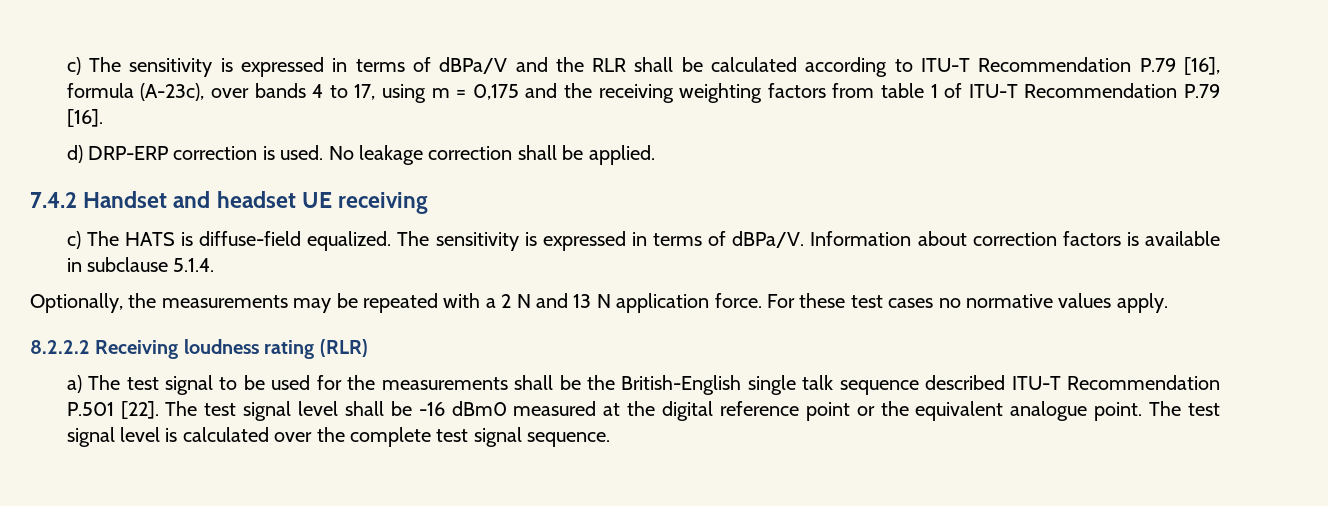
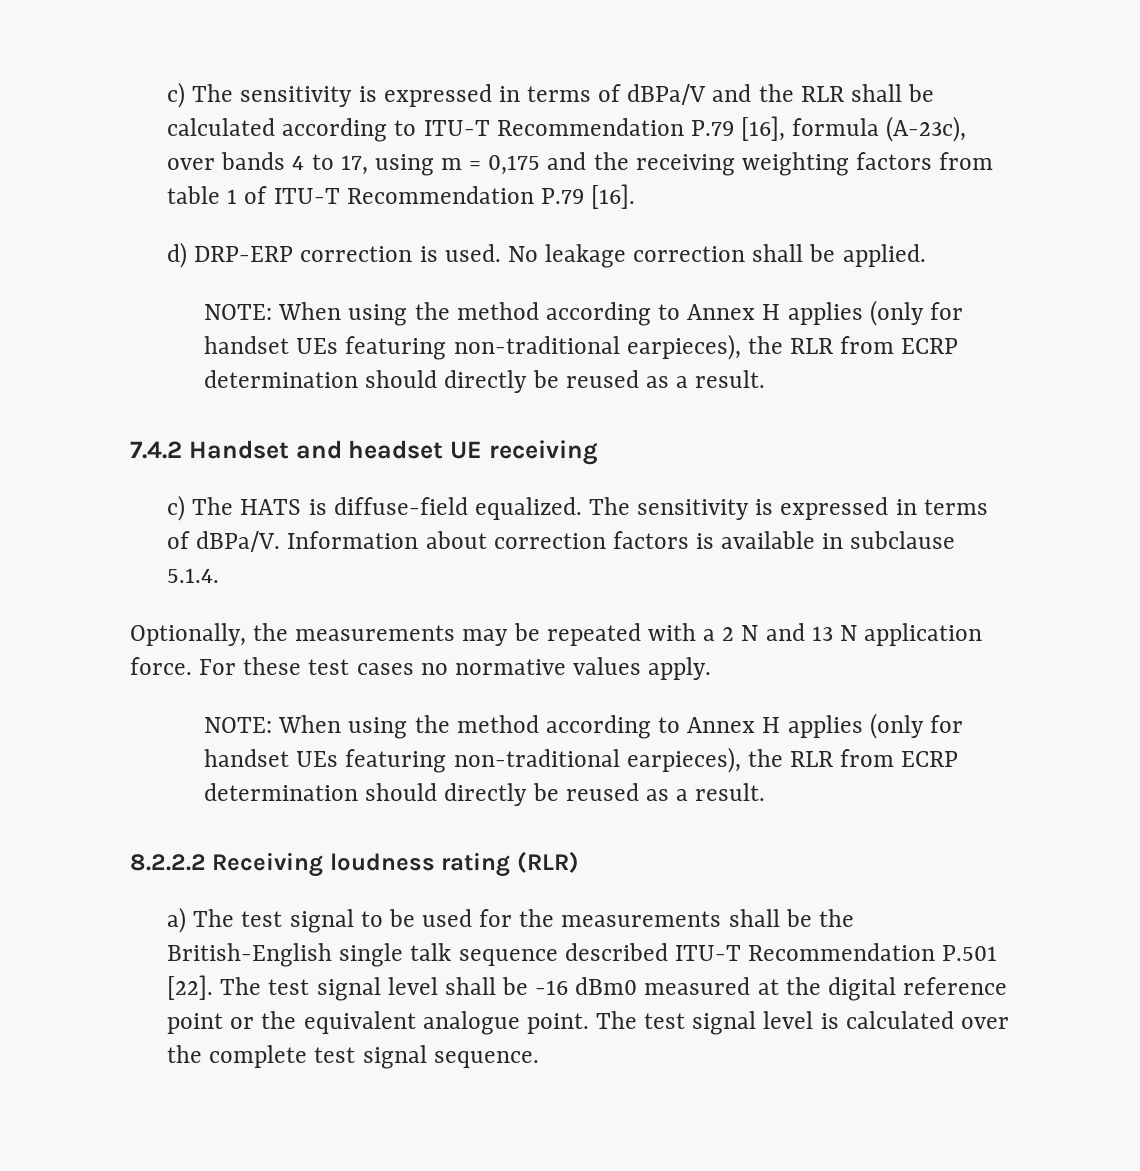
  No leakage correction shall be applied.
+ NOTE: When using the method according to Annex H applies (only for handset UEs featuring non-traditional earpieces), the RLR from ECRP determination should directly be reused as a result.
  For these test cases no normative values apply.
+ NOTE: When using the method according to Annex H applies (only for handset UEs featuring non-traditional earpieces), the RLR from ECRP determination should directly be reused as a result.

